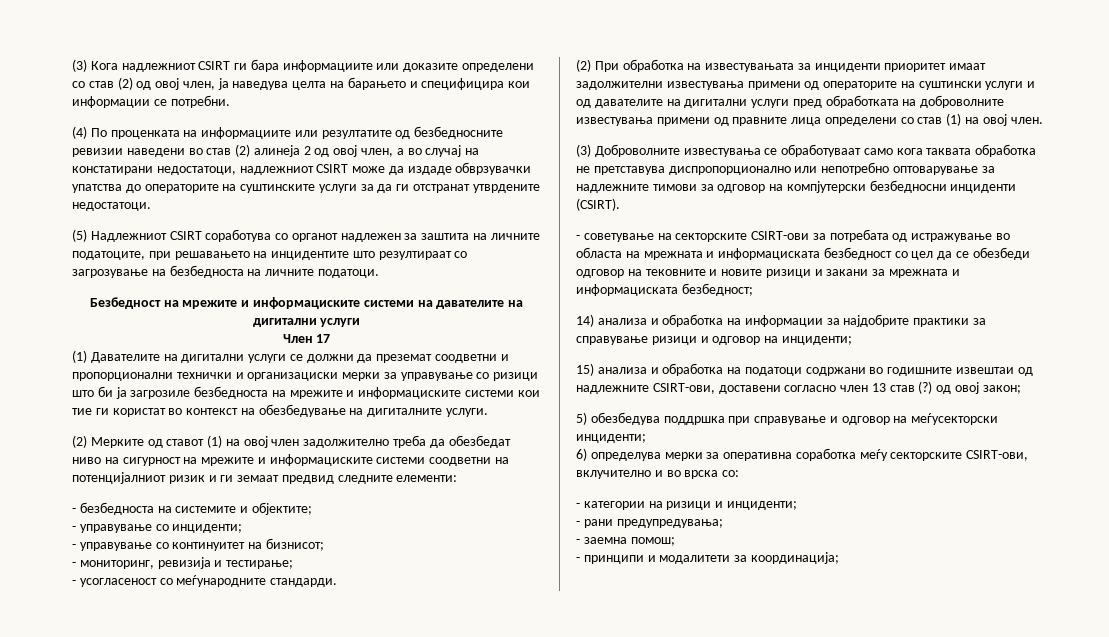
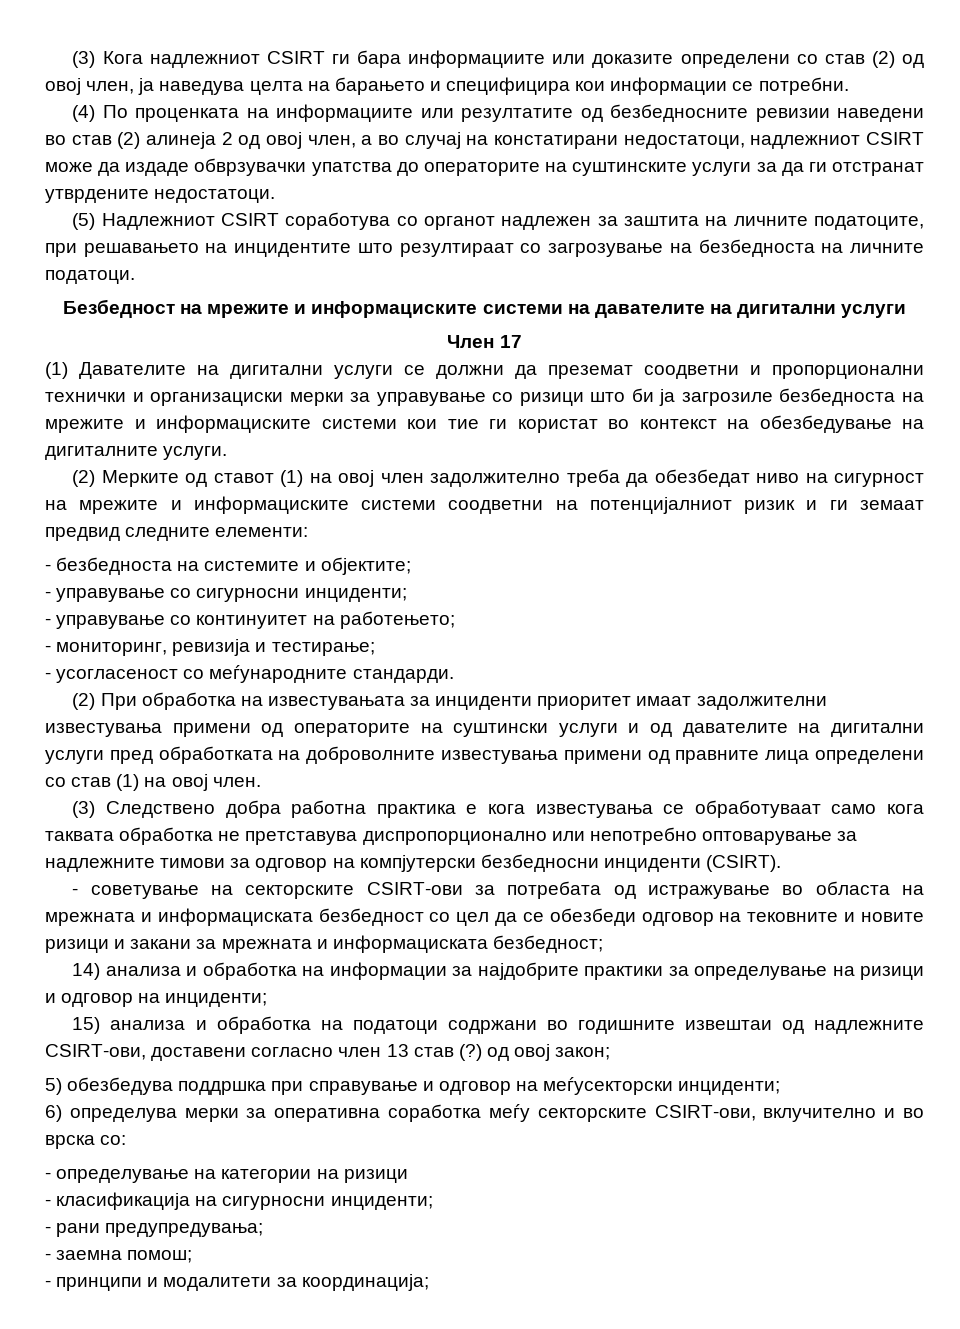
- - управување со инциденти;
+ - управување со сигурносни инциденти;
- - управување со континуитет на бизнисот;
+ - управување со континуитет на работењето;
- (3) Доброволните известувања се обработуваат само кога таквата обработка не претставува диспропорционално или непотребно оптоварување за надлежните тимови за одговор на компјутерски безбедносни инциденти (CSIRT).
+ (3) Следствено добра работна практика е кога известувања се обработуваат само кога таквата обработка не претставува диспропорционално или непотребно оптоварување за надлежните тимови за одговор на компјутерски безбедносни инциденти (CSIRT).
- 14) анализа и обработка на информации за најдобрите практики за справување ризици и одговор на инциденти;
+ 14) анализа и обработка на информации за најдобрите практики за определување на ризици и одговор на инциденти;
- - категории на ризици и инциденти;
+ - определување на категории на ризици
+ - класификација на сигурносни инциденти;

